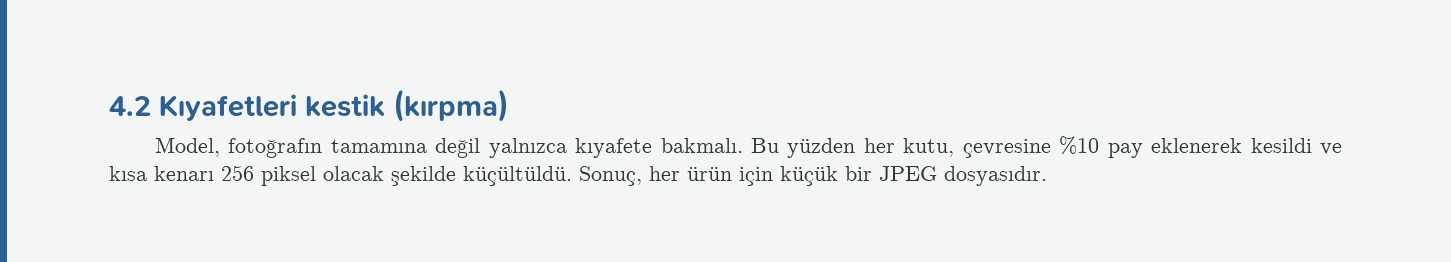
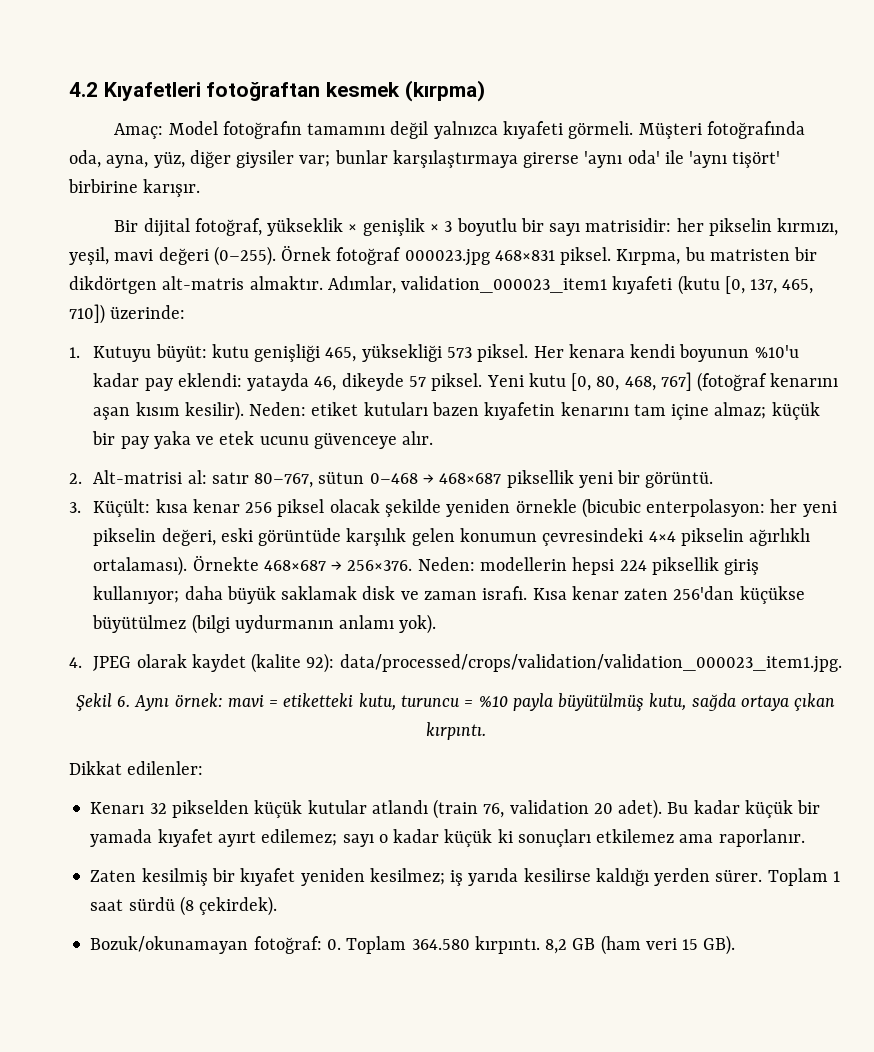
- 4.2 Kıyafetleri kestik (kırpma)
+ 4.2 Kıyafetleri fotoğraftan kesmek (kırpma)
- Model, fotoğrafın tamamına değil yalnızca kıyafete bakmalı. Bu yüzden her kutu, çevresine %10 pay eklenerek kesildi ve kısa kenarı 256 piksel olacak şekilde küçültüldü. Sonuç, her ürün için küçük bir JPEG dosyasıdır.
+ Amaç: Model fotoğrafın tamamını değil yalnızca kıyafeti görmeli. Müşteri fotoğrafında oda, ayna, yüz, diğer giysiler var; bunlar karşılaştırmaya girerse 'aynı oda' ile 'aynı tişört' birbirine karışır.
+ Bir dijital fotoğraf, yükseklik × genişlik × 3 boyutlu bir sayı matrisidir: her pikselin kırmızı, yeşil, mavi değeri (0–255). Örnek fotoğraf 000023.jpg 468×831 piksel. Kırpma, bu matristen bir dikdörtgen alt-matris almaktır. Adımlar, validation_000023_item1 kıyafeti (kutu [0, 137, 465, 710]) üzerinde:
+ 1. Kutuyu büyüt: kutu genişliği 465, yüksekliği 573 piksel. Her kenara kendi boyunun %10'u kadar pay eklendi: yatayda 46, dikeyde 57 piksel. Yeni kutu [0, 80, 468, 767] (fotoğraf kenarını aşan kısım kesilir). Neden: etiket kutuları bazen kıyafetin kenarını tam içine almaz; küçük bir pay yaka ve etek ucunu güvenceye alır.
+ 2. Alt-matrisi al: satır 80–767, sütun 0–468 → 468×687 piksellik yeni bir görüntü.
+ 3. Küçült: kısa kenar 256 piksel olacak şekilde yeniden örnekle (bicubic enterpolasyon: her yeni pikselin değeri, eski görüntüde karşılık gelen konumun çevresindeki 4×4 pikselin ağırlıklı ortalaması). Örnekte 468×687 → 256×376. Neden: modellerin hepsi 224 piksellik giriş kullanıyor; daha büyük saklamak disk ve zaman israfı. Kısa kenar zaten 256'dan küçükse büyütülmez (bilgi uydurmanın anlamı yok).
+ 4. JPEG olarak kaydet (kalite 92): data/processed/crops/validation/validation_000023_item1.jpg.
+ Şekil 6. Aynı örnek: mavi = etiketteki kutu, turuncu = %10 payla büyütülmüş kutu, sağda ortaya çıkan kırpıntı.
+ Dikkat edilenler:
+ Kenarı 32 pikselden küçük kutular atlandı (train 76, validation 20 adet). Bu kadar küçük bir yamada kıyafet ayırt edilemez; sayı o kadar küçük ki sonuçları etkilemez ama raporlanır.
+ Zaten kesilmiş bir kıyafet yeniden kesilmez; iş yarıda kesilirse kaldığı yerden sürer. Toplam 1 saat sürdü (8 çekirdek).
+ Bozuk/okunamayan fotoğraf: 0. Toplam 364.580 kırpıntı. 8,2 GB (ham veri 15 GB).

